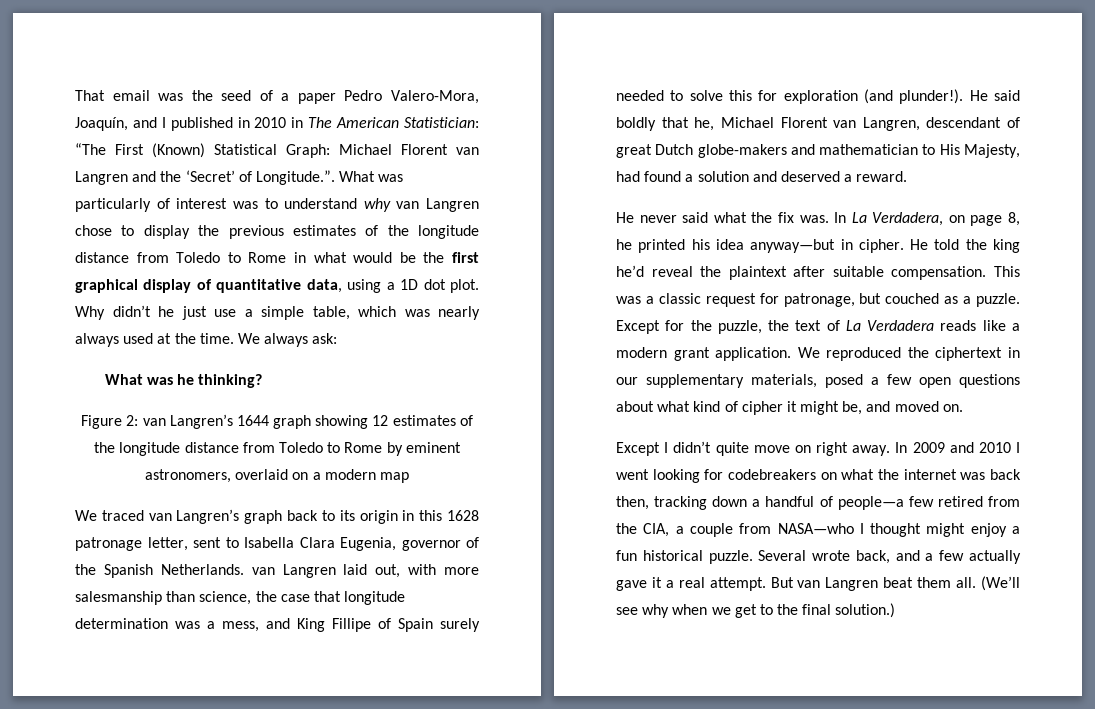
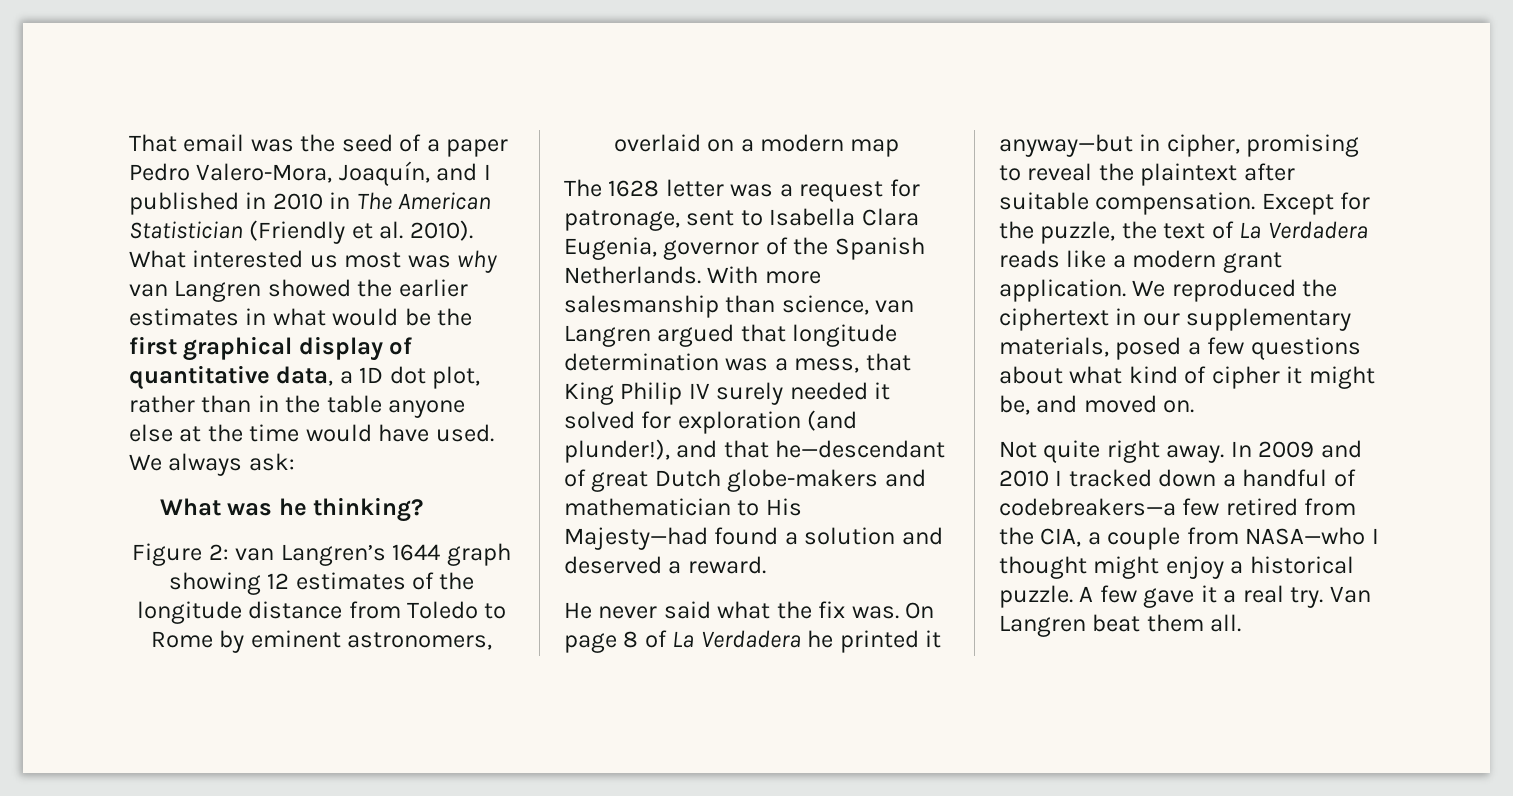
- That email was the seed of a paper Pedro Valero-Mora, Joaquín, and I published in 2010 in The American Statistician: “The First (Known) Statistical Graph: Michael Florent van Langren and the ‘Secret’ of Longitude.”. What was particularly of interest was to understand why van Langren chose to display the previous estimates of the longitude distance from Toledo to Rome in what would be the first graphical display of quantitative data, using a 1D dot plot. Why didn’t he just use a simple table, which was nearly always used at the time.
+ That email was the seed of a paper Pedro Valero-Mora, Joaquín, and I published in 2010 in The American Statistician (Friendly et al. 2010). What interested us most was why van Langren showed the earlier estimates in what would be the first graphical display of quantitative data, a 1D dot plot, rather than in the table anyone else at the time would have used.
- We traced van Langren’s graph back to its origin in this 1628 patronage letter, sent to Isabella Clara Eugenia, governor of the Spanish Netherlands. van Langren laid out, with more salesmanship than science, the case that longitude determination was a mess, and King Fillipe of Spain surely needed to solve this for exploration (and plunder!). He said boldly that he, Michael Florent van Langren, descendant of great Dutch globe-makers and mathematician to His Majesty, had found a solution and deserved a reward.
+ The 1628 letter was a request for patronage, sent to Isabella Clara Eugenia, governor of the Spanish Netherlands. With more salesmanship than science, van Langren argued that longitude determination was a mess, that King Philip IV surely needed it solved for exploration (and plunder!), and that he—descendant of great Dutch globe-makers and mathematician to His Majesty—had found a solution and deserved a reward.
- In La Verdadera, on page 8, he printed his idea anyway—but in cipher. He told the king he’d reveal the plaintext after suitable compensation.
+ On page 8 of La Verdadera he printed it anyway—but in cipher, promising to reveal the plaintext after suitable compensation.
- This was a classic request for patronage, but couched as a puzzle.
- We reproduced the ciphertext in our supplementary materials, posed a few open questions about what kind of cipher it might be, and moved on.
+ We reproduced the ciphertext in our supplementary materials, posed a few questions about what kind of cipher it might be, and moved on.
- Except I didn’t quite move on right away.
+ Not quite right away.
- In 2009 and 2010 I went looking for codebreakers on what the internet was back then, tracking down a handful of people—a few retired from the CIA, a couple from NASA—who I thought might enjoy a fun historical puzzle.
+ In 2009 and 2010 I tracked down a handful of codebreakers—a few retired from the CIA, a couple from NASA—who I thought might enjoy a historical puzzle.
- Several wrote back, and a few actually gave it a real attempt. But van Langren beat them all. (We’ll see why when we get to the final solution.)
+ A few gave it a real try. Van Langren beat them all.

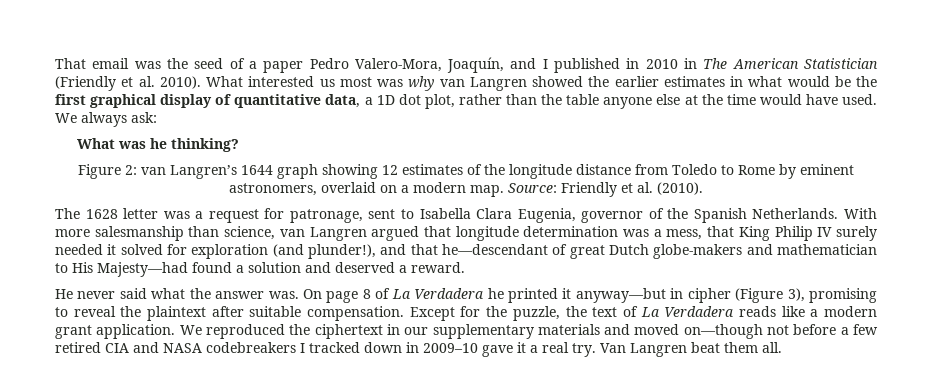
- What interested us most was why van Langren showed the earlier estimates in what would be the first graphical display of quantitative data, a 1D dot plot, rather than in the table anyone else at the time would have used.
+ What interested us most was why van Langren showed the earlier estimates in what would be the first graphical display of quantitative data, a 1D dot plot, rather than the table anyone else at the time would have used.
- Figure 2: van Langren’s 1644 graph showing 12 estimates of the longitude distance from Toledo to Rome by eminent astronomers, overlaid on a modern map
+ Figure 2: van Langren’s 1644 graph showing 12 estimates of the longitude distance from Toledo to Rome by eminent astronomers, overlaid on a modern map. Source: Friendly et al. (2010).
- He never said what the fix was.
+ He never said what the answer was.
- On page 8 of La Verdadera he printed it anyway—but in cipher, promising to reveal the plaintext after suitable compensation.
+ On page 8 of La Verdadera he printed it anyway—but in cipher (Figure 3), promising to reveal the plaintext after suitable compensation.
- We reproduced the ciphertext in our supplementary materials, posed a few questions about what kind of cipher it might be, and moved on.
- Not quite right away. In 2009 and 2010 I tracked down a handful of codebreakers—a few retired from the CIA, a couple from NASA—who I thought might enjoy a historical puzzle. A few gave it a real try.
+ We reproduced the ciphertext in our supplementary materials and moved on—though not before a few retired CIA and NASA codebreakers I tracked down in 2009–10 gave it a real try.

